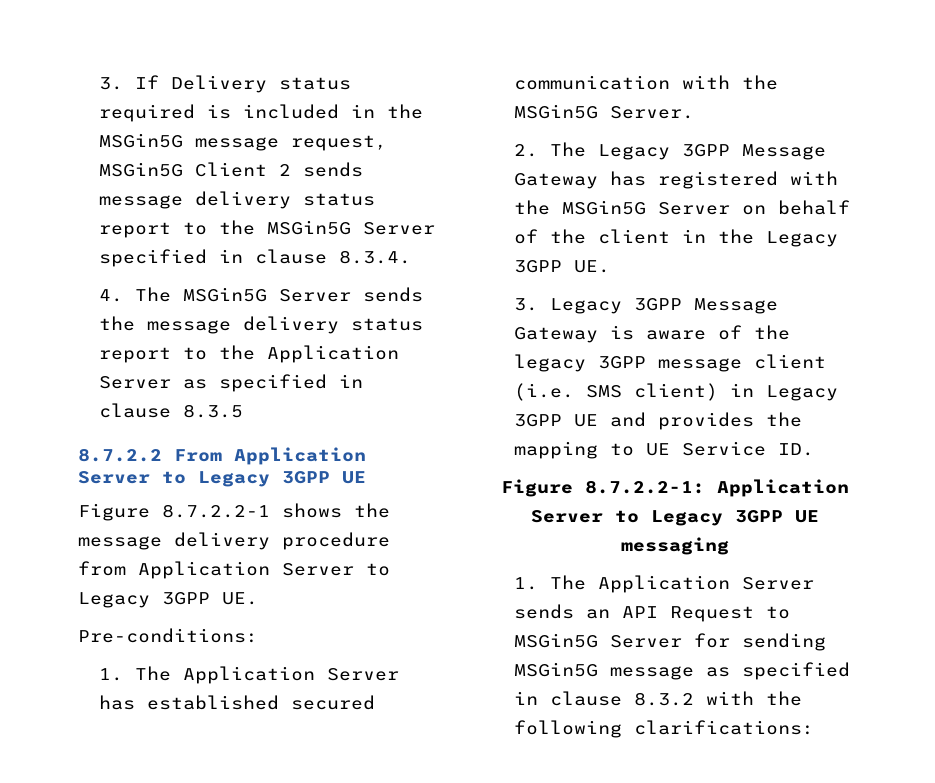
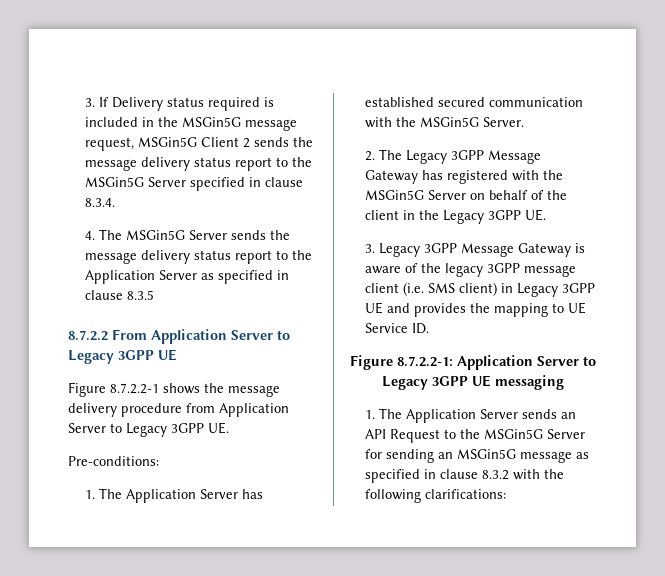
- 3. If Delivery status required is included in the MSGin5G message request, MSGin5G Client 2 sends message delivery status report to the MSGin5G Server specified in clause 8.3.4.
+ 3. If Delivery status required is included in the MSGin5G message request, MSGin5G Client 2 sends the message delivery status report to the MSGin5G Server specified in clause 8.3.4.
- 1. The Application Server sends an API Request to MSGin5G Server for sending MSGin5G message as specified in clause 8.3.2 with the following clarifications:
+ 1. The Application Server sends an API Request to the MSGin5G Server for sending an MSGin5G message as specified in clause 8.3.2 with the following clarifications:

